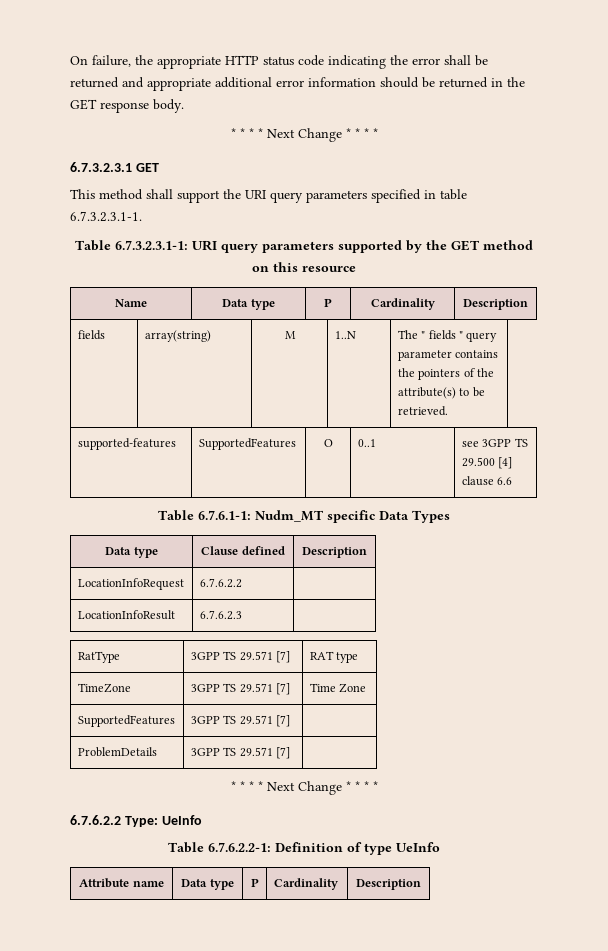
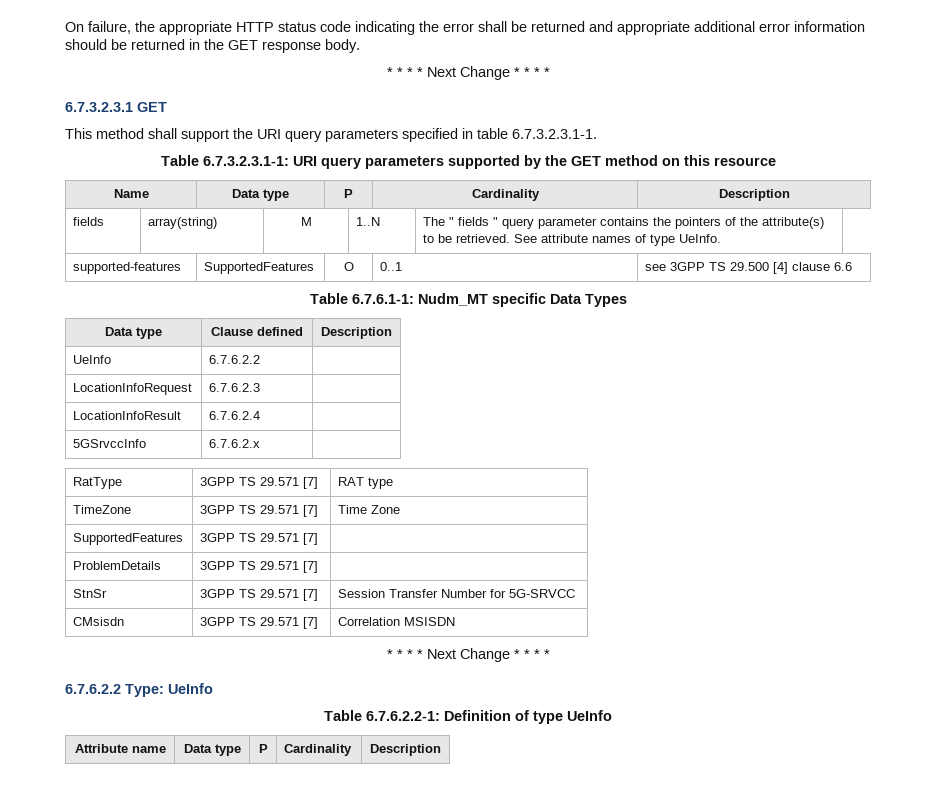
- fields | array(string) | M | 1..N | The " fields " query parameter contains the pointers of the attribute(s) to be retrieved.
+ fields | array(string) | M | 1..N | The " fields " query parameter contains the pointers of the attribute(s) to be retrieved. See attribute names of type UeInfo.
- LocationInfoRequest | 6.7.6.2.2 |
+ UeInfo | 6.7.6.2.2 |
+ LocationInfoRequest | 6.7.6.2.3 |
- LocationInfoResult | 6.7.6.2.3 |
+ LocationInfoResult | 6.7.6.2.4 |
+ 5GSrvccInfo | 6.7.6.2.x |
+ StnSr | 3GPP TS 29.571 [7] | Session Transfer Number for 5G-SRVCC
+ CMsisdn | 3GPP TS 29.571 [7] | Correlation MSISDN

